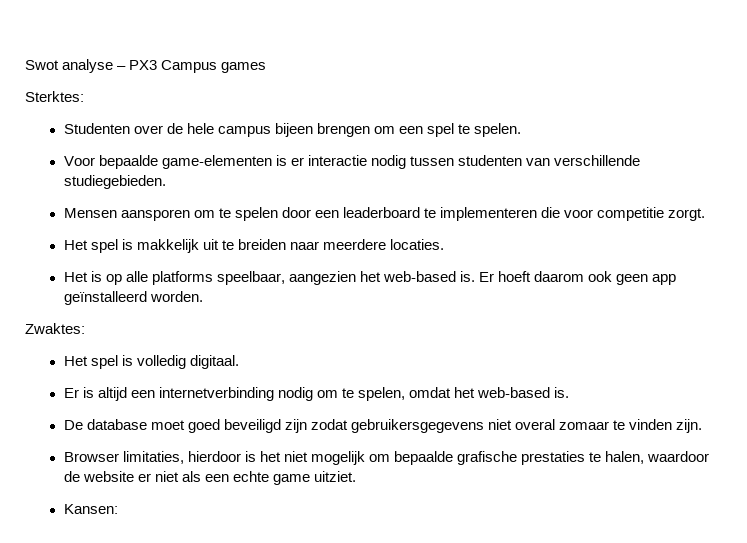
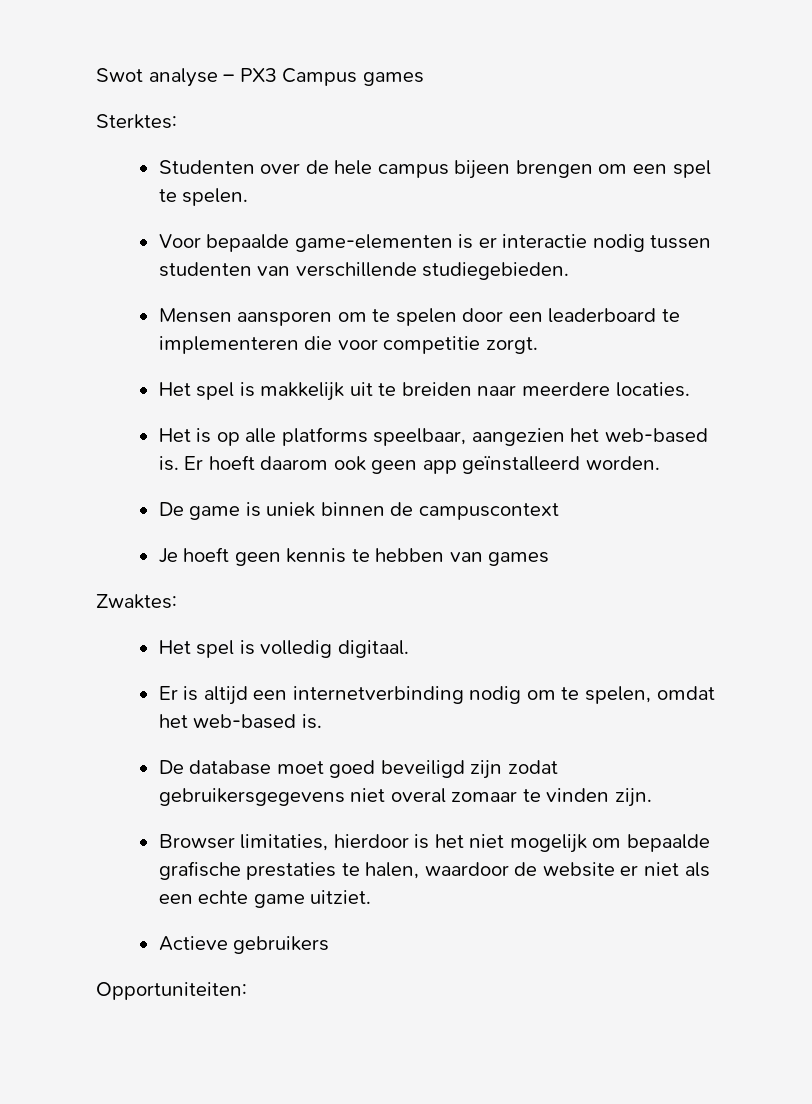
+ De game is uniek binnen de campuscontext
+ Je hoeft geen kennis te hebben van games
- Kansen:
+ Actieve gebruikers
+ Opportuniteiten:

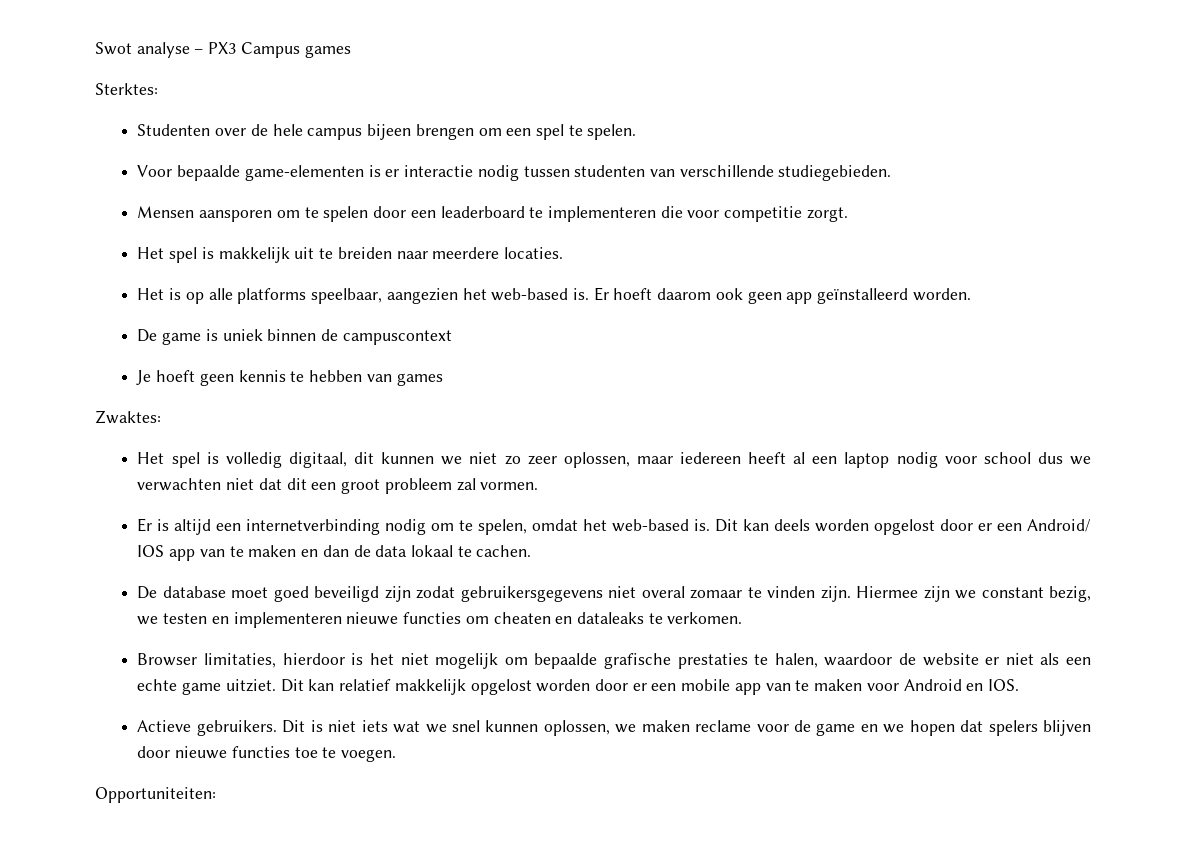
- Het spel is volledig digitaal.
+ Het spel is volledig digitaal, dit kunnen we niet zo zeer oplossen, maar iedereen heeft al een laptop nodig voor school dus we verwachten niet dat dit een groot probleem zal vormen.
+ Dit kan deels worden opgelost door er een Android/ IOS app van te maken en dan de data lokaal te cachen.
+ Hiermee zijn we constant bezig, we testen en implementeren nieuwe functies om cheaten en dataleaks te verkomen.
- Browser limitaties, hierdoor is het niet mogelijk om bepaalde grafische prestaties te halen, waardoor de website er niet als een echte game uitziet.
- Actieve gebruikers
+ Browser limitaties, hierdoor is het niet mogelijk om bepaalde grafische prestaties te halen, waardoor de website er niet als een echte game uitziet. Dit kan relatief makkelijk opgelost worden door er een mobile app van te maken voor Android en IOS.
+ Actieve gebruikers. Dit is niet iets wat we snel kunnen oplossen, we maken reclame voor de game en we hopen dat spelers blijven door nieuwe functies toe te voegen.

